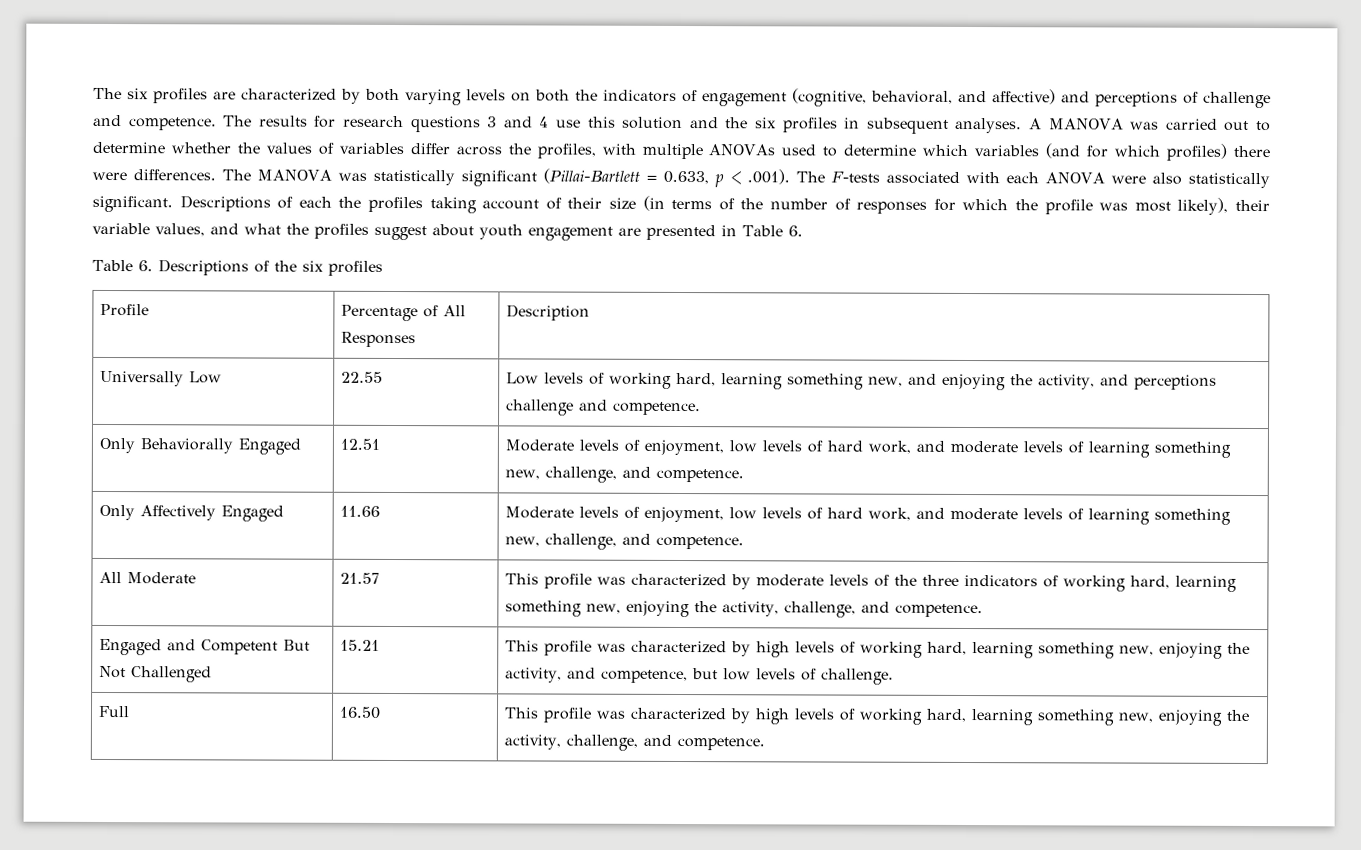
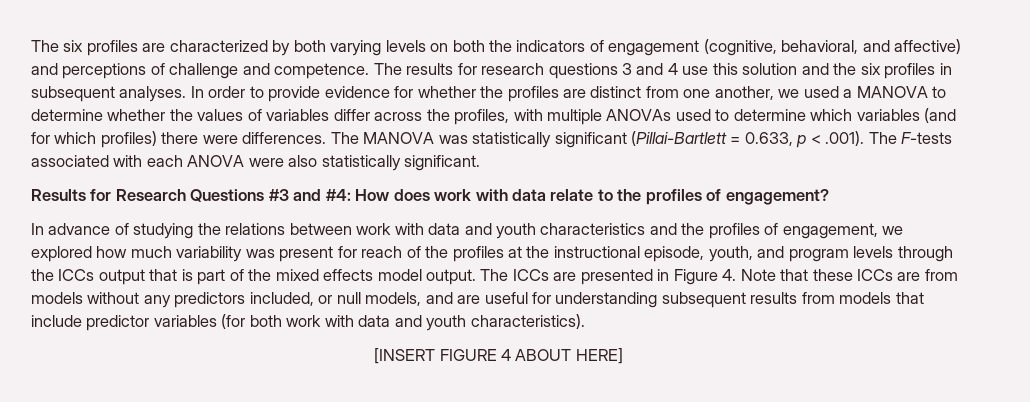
- A MANOVA was carried out to determine whether the values of variables differ across the profiles, with multiple ANOVAs used to determine which variables (and for which profiles) there were differences.
+ In order to provide evidence for whether the profiles are distinct from one another, we used a MANOVA to determine whether the values of variables differ across the profiles, with multiple ANOVAs used to determine which variables (and for which profiles) there were differences.
- The MANOVA was statistically significant (Pillai-Bartlett = 0.633, p < .001). The F-tests associated with each ANOVA were also statistically significant. Descriptions of each the profiles taking account of their size (in terms of the number of responses for which the profile was most likely), their variable values, and what the profiles suggest about youth engagement are presented in Table 6.
- Table 6. Descriptions of the six profiles
- Profile | Percentage of All Responses | Description
- Universally Low | 22.55 | Low levels of working hard, learning something new, and enjoying the activity, and perceptions challenge and competence.
- Only Behaviorally Engaged | 12.51 | Moderate levels of enjoyment, low levels of hard work, and moderate levels of learning something new, challenge, and competence.
- Only Affectively Engaged | 11.66 | Moderate levels of enjoyment, low levels of hard work, and moderate levels of learning something new, challenge, and competence.
- All Moderate | 21.57 | This profile was characterized by moderate levels of the three indicators of working hard, learning something new, enjoying the activity, challenge, and competence.
- Engaged and Competent But Not Challenged | 15.21 | This profile was characterized by high levels of working hard, learning something new, enjoying the activity, and competence, but low levels of challenge.
- Full | 16.50 | This profile was characterized by high levels of working hard, learning something new, enjoying the activity, challenge, and competence.
+ The MANOVA was statistically significant (Pillai-Bartlett = 0.633, p < .001). The F-tests associated with each ANOVA were also statistically significant.
+ Results for Research Questions #3 and #4: How does work with data relate to the profiles of engagement?
+ In advance of studying the relations between work with data and youth characteristics and the profiles of engagement, we explored how much variability was present for reach of the profiles at the instructional episode, youth, and program levels through the ICCs output that is part of the mixed effects model output. The ICCs are presented in Figure 4. Note that these ICCs are from models without any predictors included, or null models, and are useful for understanding subsequent results from models that include predictor variables (for both work with data and youth characteristics).
+ [INSERT FIGURE 4 ABOUT HERE]

